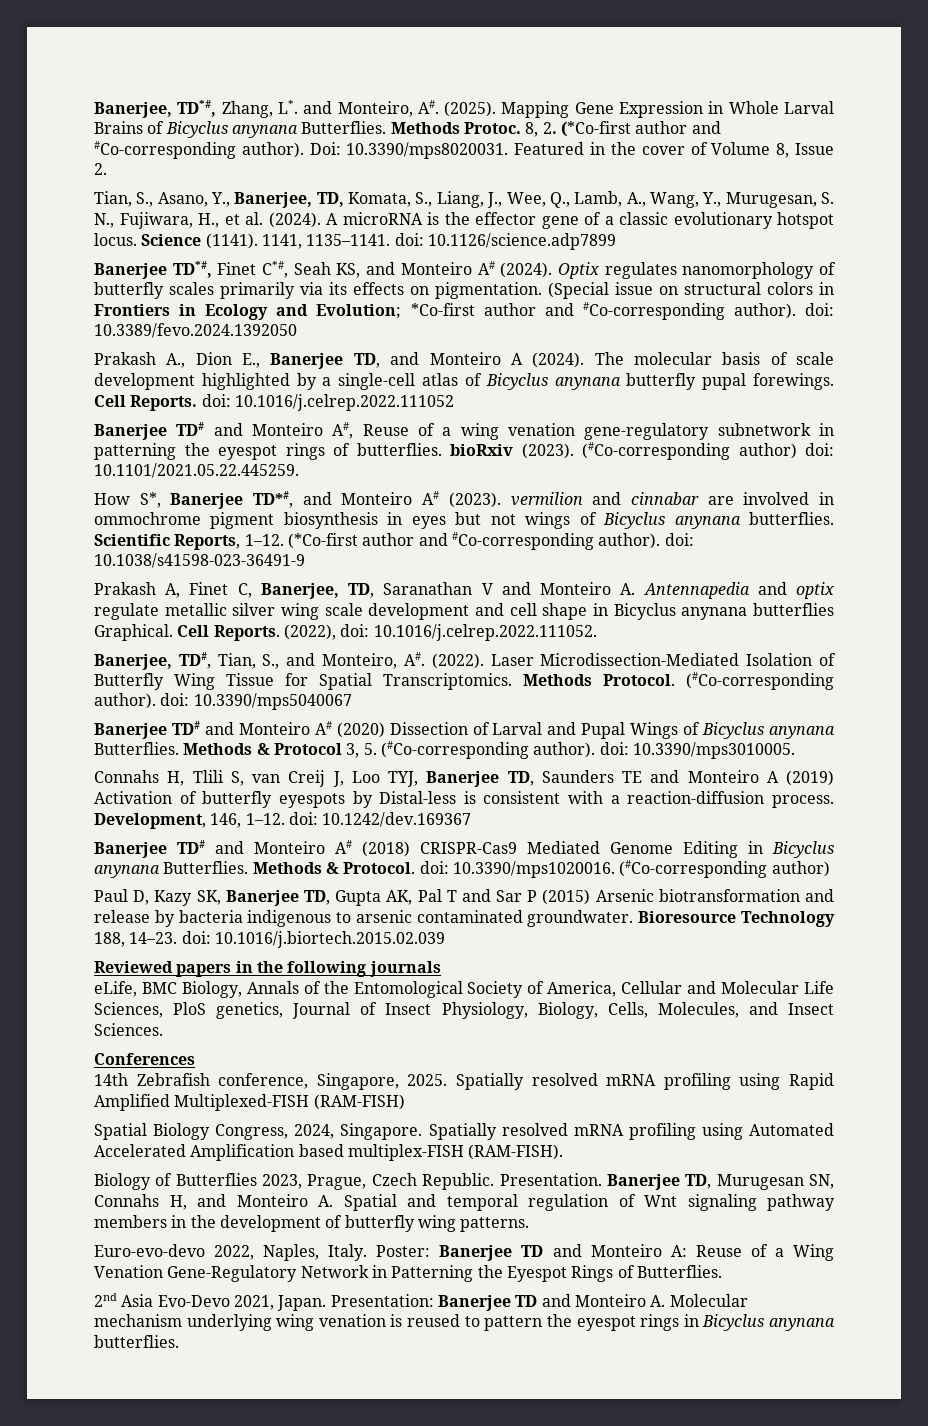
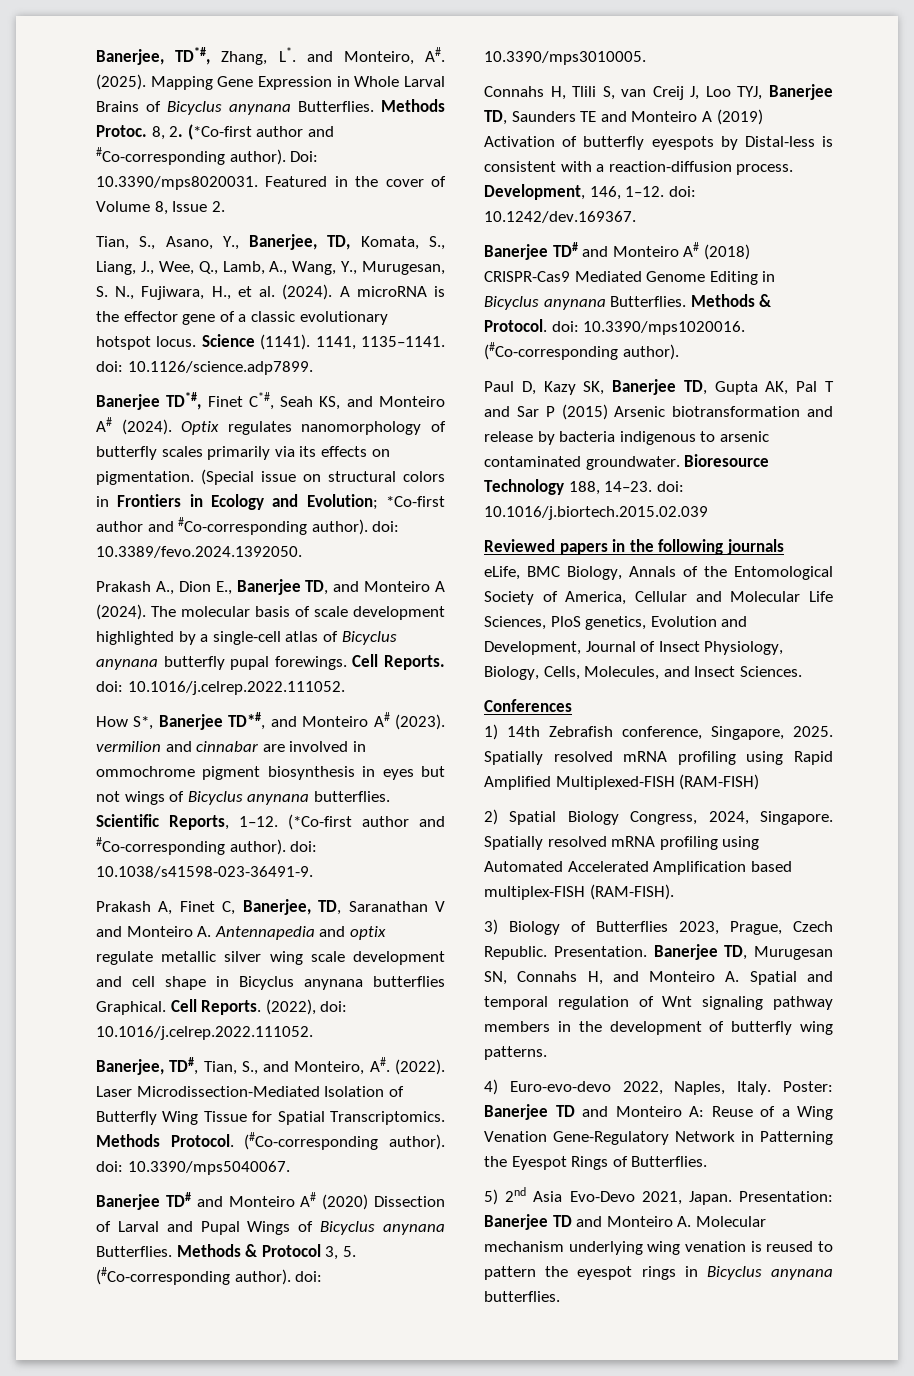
- 1141, 1135–1141. doi: 10.1126/science.adp7899
+ 1141, 1135–1141. doi: 10.1126/science.adp7899.
- (Special issue on structural colors in Frontiers in Ecology and Evolution; *Co-first author and #Co-corresponding author). doi: 10.3389/fevo.2024.1392050
+ (Special issue on structural colors in Frontiers in Ecology and Evolution; *Co-first author and #Co-corresponding author). doi: 10.3389/fevo.2024.1392050.
- Cell Reports. doi: 10.1016/j.celrep.2022.111052
- Banerjee TD# and Monteiro A#, Reuse of a wing venation gene-regulatory subnetwork in patterning the eyespot rings of butterflies. bioRxiv (2023). (#Co-corresponding author) doi: 10.1101/2021.05.22.445259.
+ Cell Reports. doi: 10.1016/j.celrep.2022.111052.
- (*Co-first author and #Co-corresponding author). doi: 10.1038/s41598-023-36491-9
+ (*Co-first author and #Co-corresponding author). doi: 10.1038/s41598-023-36491-9.
- (#Co-corresponding author). doi: 10.3390/mps5040067
+ (#Co-corresponding author). doi: 10.3390/mps5040067.
- Development, 146, 1–12. doi: 10.1242/dev.169367
+ Development, 146, 1–12. doi: 10.1242/dev.169367.
- Methods & Protocol. doi: 10.3390/mps1020016. (#Co-corresponding author)
+ Methods & Protocol. doi: 10.3390/mps1020016. (#Co-corresponding author).
- eLife, BMC Biology, Annals of the Entomological Society of America, Cellular and Molecular Life Sciences, PloS genetics, Journal of Insect Physiology, Biology, Cells, Molecules, and Insect Sciences.
+ eLife, BMC Biology, Annals of the Entomological Society of America, Cellular and Molecular Life Sciences, PloS genetics, Evolution and Development, Journal of Insect Physiology, Biology, Cells, Molecules, and Insect Sciences.
- 14th Zebrafish conference, Singapore, 2025.
+ 1) 14th Zebrafish conference, Singapore, 2025.
- Spatial Biology Congress, 2024, Singapore.
+ 2) Spatial Biology Congress, 2024, Singapore.
- Biology of Butterflies 2023, Prague, Czech Republic.
+ 3) Biology of Butterflies 2023, Prague, Czech Republic.
- Euro-evo-devo 2022, Naples, Italy.
+ 4) Euro-evo-devo 2022, Naples, Italy.
- 2nd Asia Evo-Devo 2021, Japan.
+ 5) 2nd Asia Evo-Devo 2021, Japan.

